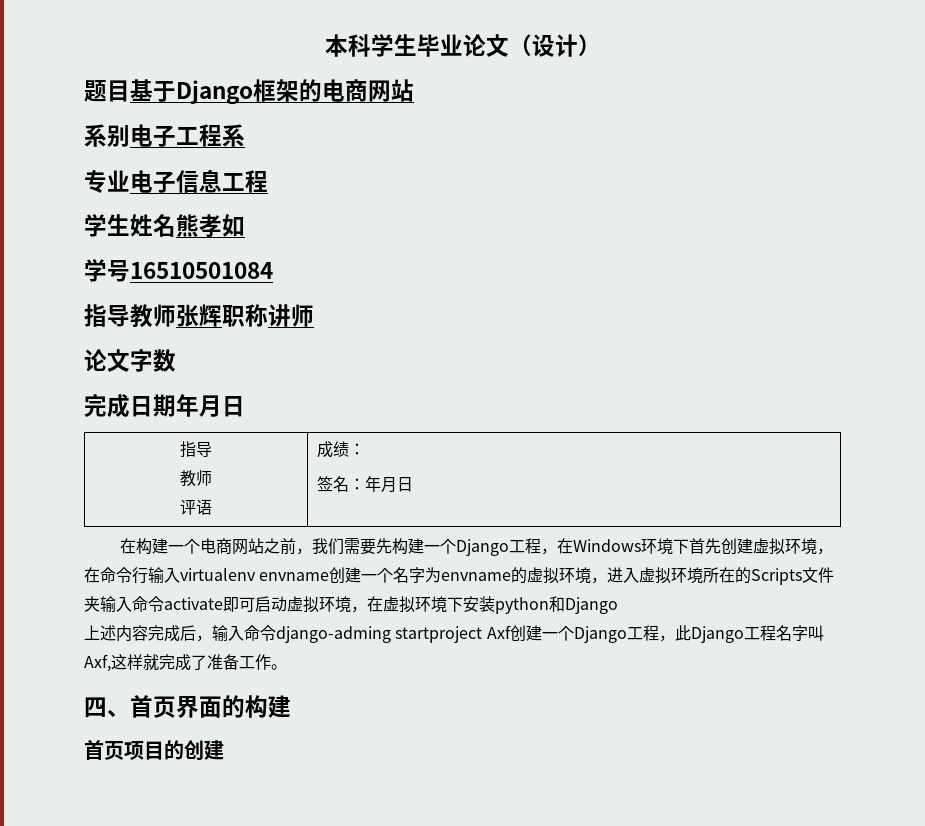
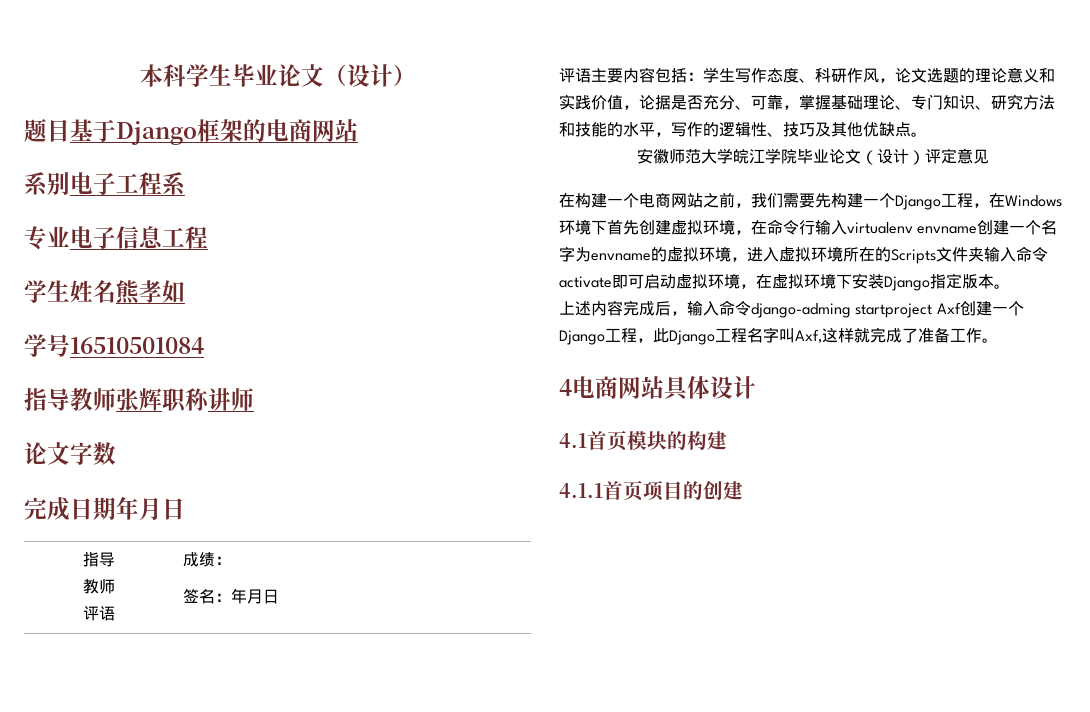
+ 评语主要内容包括：学生写作态度、科研作风，论文选题的理论意义和实践价值，论据是否充分、可靠，掌握基础理论、专门知识、研究方法和技能的水平，写作的逻辑性、技巧及其他优缺点。
+ 安徽师范大学皖江学院毕业论文（设计）评定意见
- 在构建一个电商网站之前，我们需要先构建一个Django工程，在Windows环境下首先创建虚拟环境，在命令行输入virtualenv envname创建一个名字为envname的虚拟环境，进入虚拟环境所在的Scripts文件夹输入命令activate即可启动虚拟环境，在虚拟环境下安装python和Django
+ 在构建一个电商网站之前，我们需要先构建一个Django工程，在Windows环境下首先创建虚拟环境，在命令行输入virtualenv envname创建一个名字为envname的虚拟环境，进入虚拟环境所在的Scripts文件夹输入命令activate即可启动虚拟环境，在虚拟环境下安装Django指定版本。
- 四、首页界面的构建
+ 4电商网站具体设计
+ 4.1首页模块的构建
- 首页项目的创建
+ 4.1.1首页项目的创建

